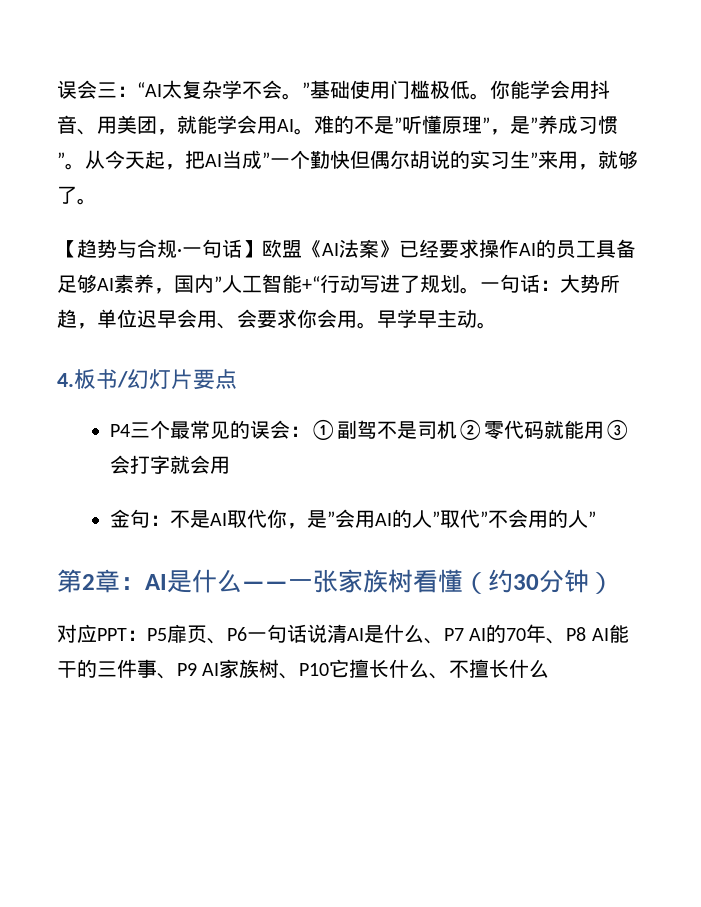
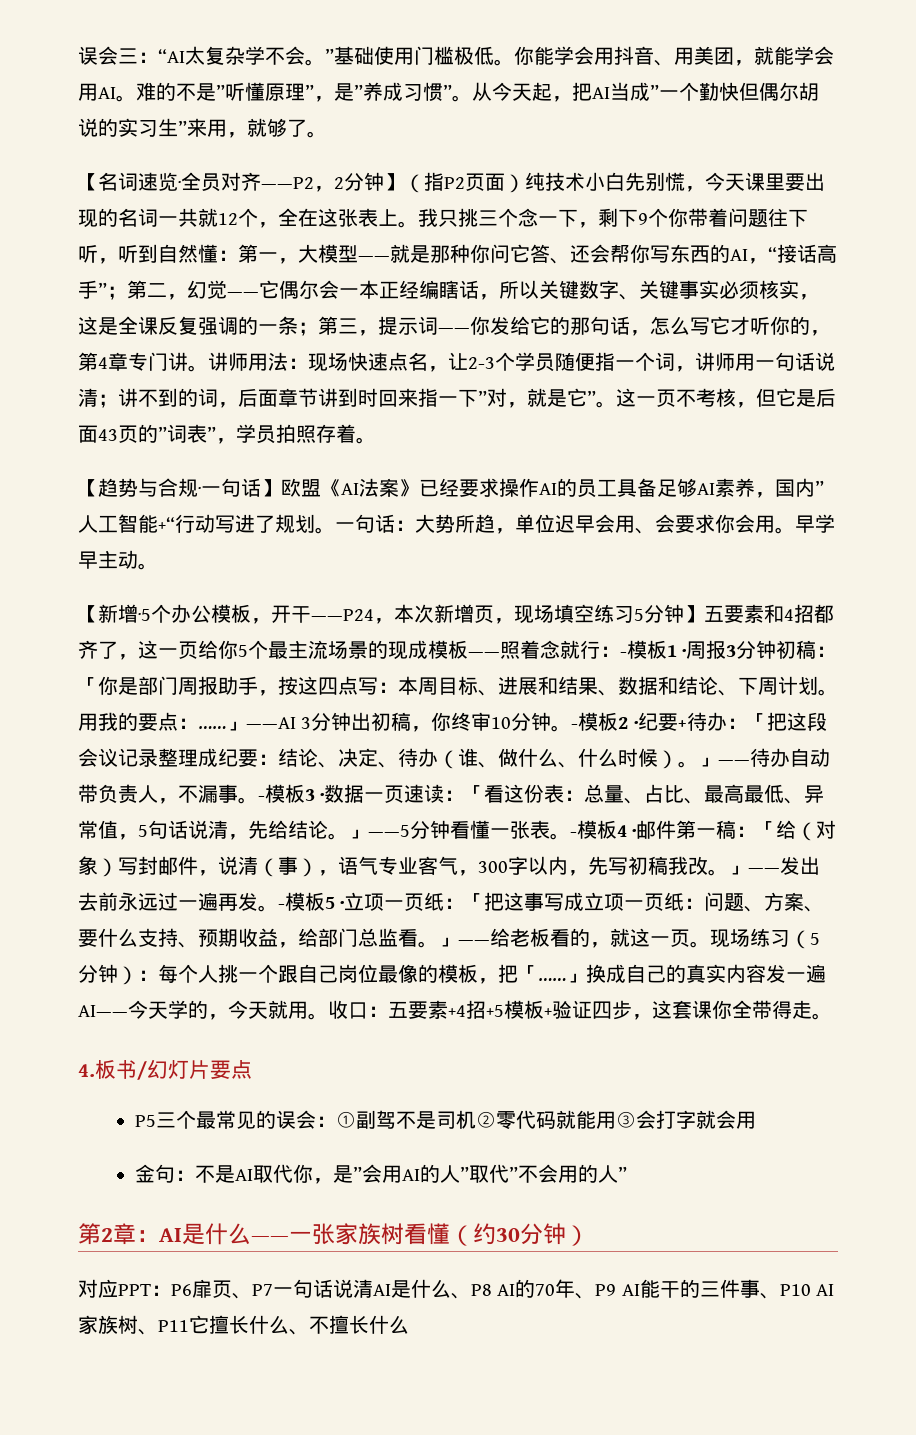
+ 【名词速览·全员对齐——P2，2分钟】（指P2页面）纯技术小白先别慌，今天课里要出现的名词一共就12个，全在这张表上。我只挑三个念一下，剩下9个你带着问题往下听，听到自然懂：第一，大模型——就是那种你问它答、还会帮你写东西的AI，“接话高手”；第二，幻觉——它偶尔会一本正经编瞎话，所以关键数字、关键事实必须核实，这是全课反复强调的一条；第三，提示词——你发给它的那句话，怎么写它才听你的，第4章专门讲。讲师用法：现场快速点名，让2-3个学员随便指一个词，讲师用一句话说清；讲不到的词，后面章节讲到时回来指一下”对，就是它”。这一页不考核，但它是后面43页的”词表”，学员拍照存着。
+ 【新增·5个办公模板，开干——P24，本次新增页，现场填空练习5分钟】五要素和4招都齐了，这一页给你5个最主流场景的现成模板——照着念就行：-模板1 ·周报3分钟初稿：「你是部门周报助手，按这四点写：本周目标、进展和结果、数据和结论、下周计划。用我的要点：……」——AI 3分钟出初稿，你终审10分钟。-模板2 ·纪要+待办：「把这段会议记录整理成纪要：结论、决定、待办（谁、做什么、什么时候）。」——待办自动带负责人，不漏事。-模板3 ·数据一页速读：「看这份表：总量、占比、最高最低、异常值，5句话说清，先给结论。」——5分钟看懂一张表。-模板4 ·邮件第一稿：「给（对象）写封邮件，说清（事），语气专业客气，300字以内，先写初稿我改。」——发出去前永远过一遍再发。-模板5 ·立项一页纸：「把这事写成立项一页纸：问题、方案、要什么支持、预期收益，给部门总监看。」——给老板看的，就这一页。现场练习（5分钟）：每个人挑一个跟自己岗位最像的模板，把「……」换成自己的真实内容发一遍AI——今天学的，今天就用。收口：五要素+4招+5模板+验证四步，这套课你全带得走。
- P4三个最常见的误会：①副驾不是司机②零代码就能用③会打字就会用
+ P5三个最常见的误会：①副驾不是司机②零代码就能用③会打字就会用
- 对应PPT：P5扉页、P6一句话说清AI是什么、P7 AI的70年、P8 AI能干的三件事、P9 AI家族树、P10它擅长什么、不擅长什么
+ 对应PPT：P6扉页、P7一句话说清AI是什么、P8 AI的70年、P9 AI能干的三件事、P10 AI家族树、P11它擅长什么、不擅长什么

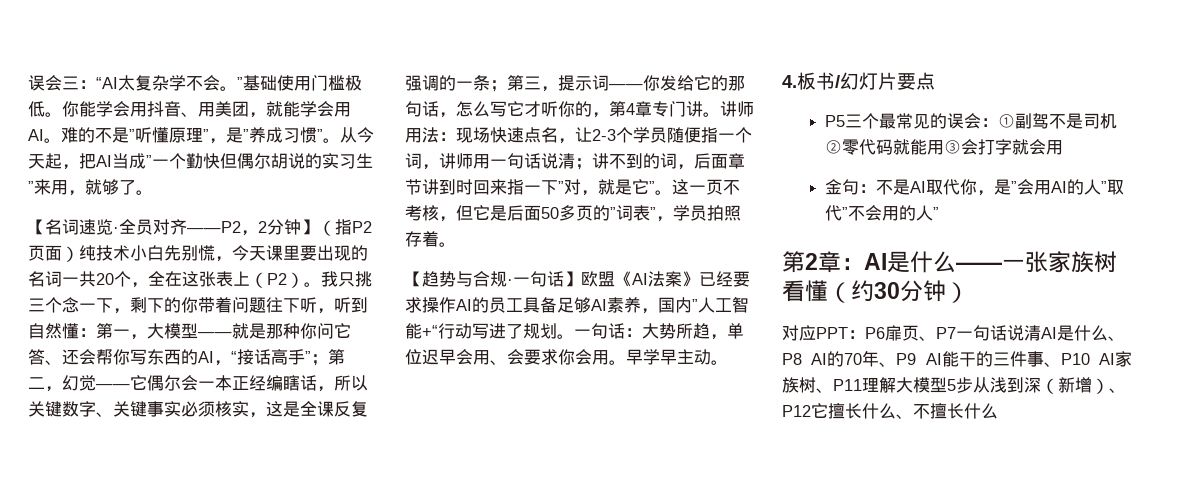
- 【名词速览·全员对齐——P2，2分钟】（指P2页面）纯技术小白先别慌，今天课里要出现的名词一共就12个，全在这张表上。
+ 【名词速览·全员对齐——P2，2分钟】（指P2页面）纯技术小白先别慌，今天课里要出现的名词一共20个，全在这张表上（P2）。
- 我只挑三个念一下，剩下9个你带着问题往下听，听到自然懂：
+ 我只挑三个念一下，剩下的你带着问题往下听，听到自然懂：
- 这一页不考核，但它是后面43页的”词表”，学员拍照存着。
+ 这一页不考核，但它是后面50多页的”词表”，学员拍照存着。
- 【新增·5个办公模板，开干——P24，本次新增页，现场填空练习5分钟】五要素和4招都齐了，这一页给你5个最主流场景的现成模板——照着念就行：-模板1 ·周报3分钟初稿：「你是部门周报助手，按这四点写：本周目标、进展和结果、数据和结论、下周计划。用我的要点：……」——AI 3分钟出初稿，你终审10分钟。-模板2 ·纪要+待办：「把这段会议记录整理成纪要：结论、决定、待办（谁、做什么、什么时候）。」——待办自动带负责人，不漏事。-模板3 ·数据一页速读：「看这份表：总量、占比、最高最低、异常值，5句话说清，先给结论。」——5分钟看懂一张表。-模板4 ·邮件第一稿：「给（对象）写封邮件，说清（事），语气专业客气，300字以内，先写初稿我改。」——发出去前永远过一遍再发。-模板5 ·立项一页纸：「把这事写成立项一页纸：问题、方案、要什么支持、预期收益，给部门总监看。」——给老板看的，就这一页。现场练习（5分钟）：每个人挑一个跟自己岗位最像的模板，把「……」换成自己的真实内容发一遍AI——今天学的，今天就用。收口：五要素+4招+5模板+验证四步，这套课你全带得走。
- 对应PPT：P6扉页、P7一句话说清AI是什么、P8 AI的70年、P9 AI能干的三件事、P10 AI家族树、P11它擅长什么、不擅长什么
+ 对应PPT：P6扉页、P7一句话说清AI是什么、P8 AI的70年、P9 AI能干的三件事、P10 AI家族树、P11理解大模型5步从浅到深（新增）、P12它擅长什么、不擅长什么

